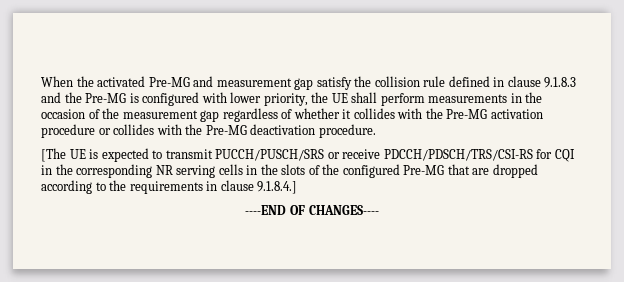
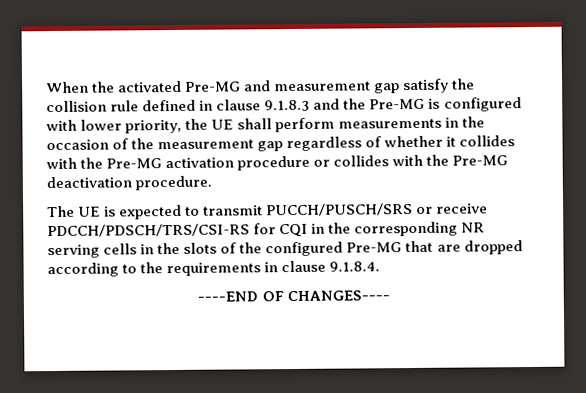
- [The UE is expected to transmit PUCCH/PUSCH/SRS or receive PDCCH/PDSCH/TRS/CSI-RS for CQI in the corresponding NR serving cells in the slots of the configured Pre-MG that are dropped according to the requirements in clause 9.1.8.4.]
+ The UE is expected to transmit PUCCH/PUSCH/SRS or receive PDCCH/PDSCH/TRS/CSI-RS for CQI in the corresponding NR serving cells in the slots of the configured Pre-MG that are dropped according to the requirements in clause 9.1.8.4.

